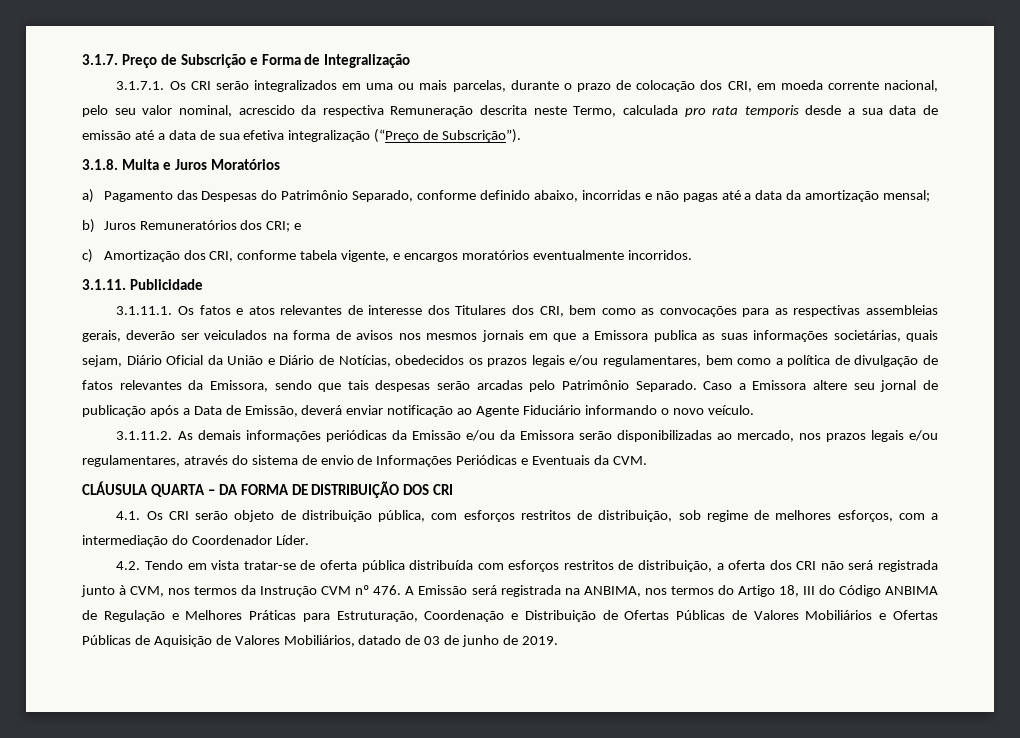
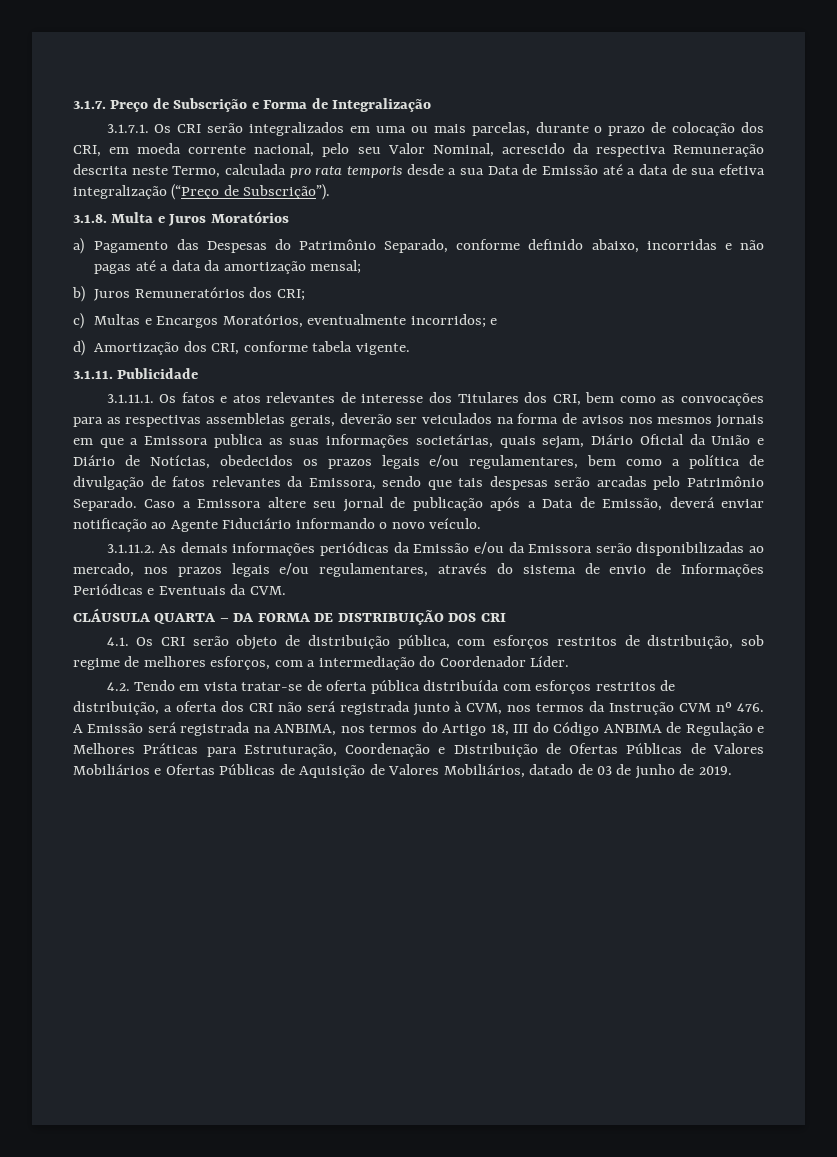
- 3.1.7.1. Os CRI serão integralizados em uma ou mais parcelas, durante o prazo de colocação dos CRI, em moeda corrente nacional, pelo seu valor nominal, acrescido da respectiva Remuneração descrita neste Termo, calculada pro rata temporis desde a sua data de emissão até a data de sua efetiva integralização (“Preço de Subscrição”).
+ 3.1.7.1. Os CRI serão integralizados em uma ou mais parcelas, durante o prazo de colocação dos CRI, em moeda corrente nacional, pelo seu Valor Nominal, acrescido da respectiva Remuneração descrita neste Termo, calculada pro rata temporis desde a sua Data de Emissão até a data de sua efetiva integralização (“Preço de Subscrição”).
- b) Juros Remuneratórios dos CRI; e
+ b) Juros Remuneratórios dos CRI;
+ c) Multas e Encargos Moratórios, eventualmente incorridos; e
- c) Amortização dos CRI, conforme tabela vigente, e encargos moratórios eventualmente incorridos.
+ d) Amortização dos CRI, conforme tabela vigente.

